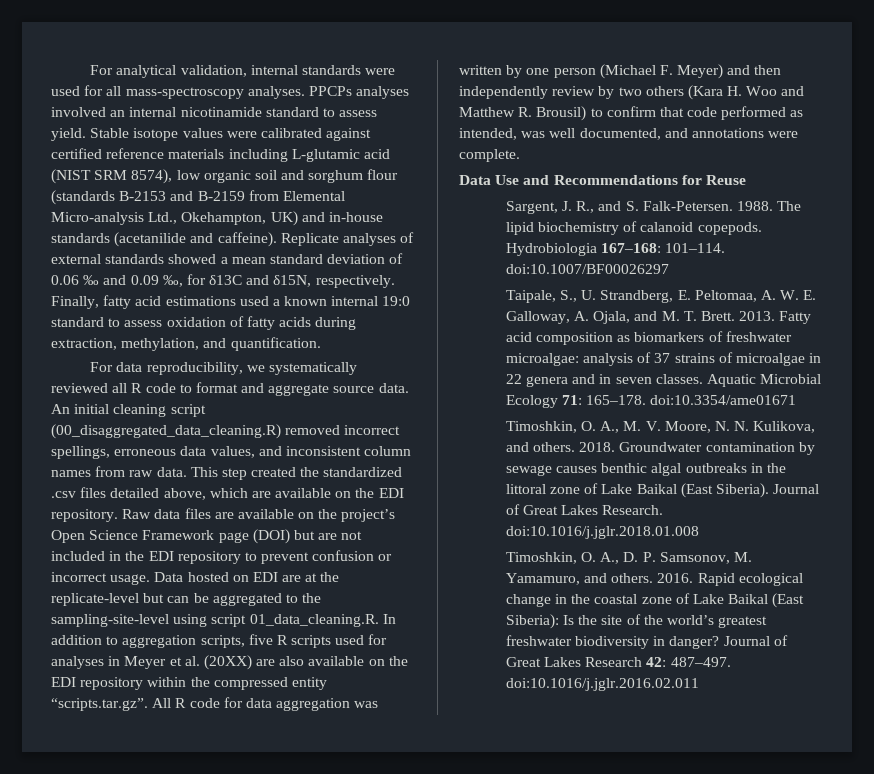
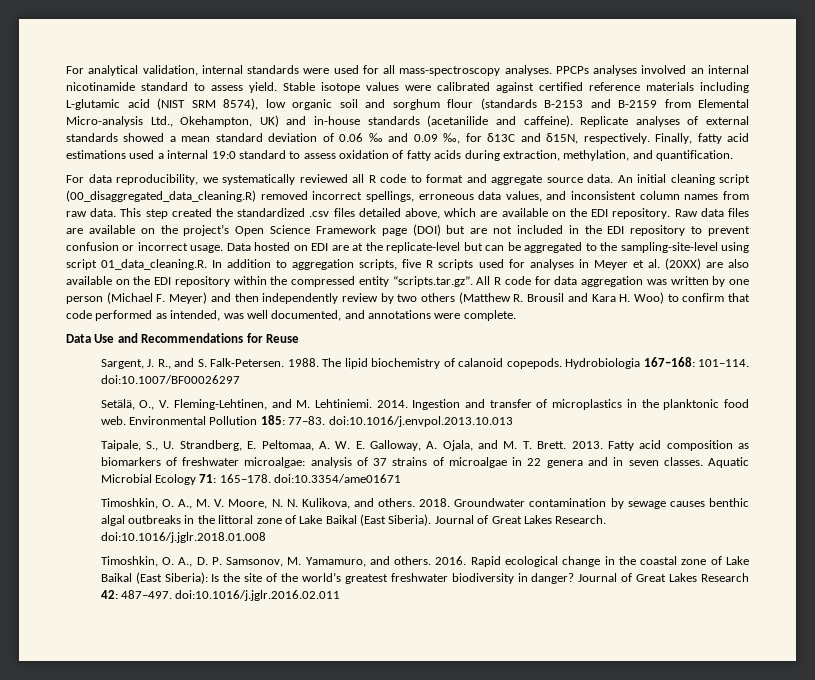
- Finally, fatty acid estimations used a known internal 19:0 standard to assess oxidation of fatty acids during extraction, methylation, and quantification.
+ Finally, fatty acid estimations used a internal 19:0 standard to assess oxidation of fatty acids during extraction, methylation, and quantification.
- Data hosted on EDI are at the replicate-level but can be aggregated to the sampling-site-level using script 01_data_cleaning.R. In addition to aggregation scripts, five R scripts used for analyses in Meyer et al. (20XX) are also available on the EDI repository within the compressed entity “scripts.tar.gz”. All R code for data aggregation was written by one person (Michael F. Meyer) and then independently review by two others (Kara H. Woo and Matthew R. Brousil) to confirm that code performed as intended, was well documented, and annotations were complete.
+ Data hosted on EDI are at the replicate-level but can be aggregated to the sampling-site-level using script 01_data_cleaning.R. In addition to aggregation scripts, five R scripts used for analyses in Meyer et al. (20XX) are also available on the EDI repository within the compressed entity “scripts.tar.gz”. All R code for data aggregation was written by one person (Michael F. Meyer) and then independently review by two others (Matthew R. Brousil and Kara H. Woo) to confirm that code performed as intended, was well documented, and annotations were complete.
+ Setälä, O., V. Fleming-Lehtinen, and M. Lehtiniemi. 2014. Ingestion and transfer of microplastics in the planktonic food web. Environmental Pollution 185: 77–83. doi:10.1016/j.envpol.2013.10.013

